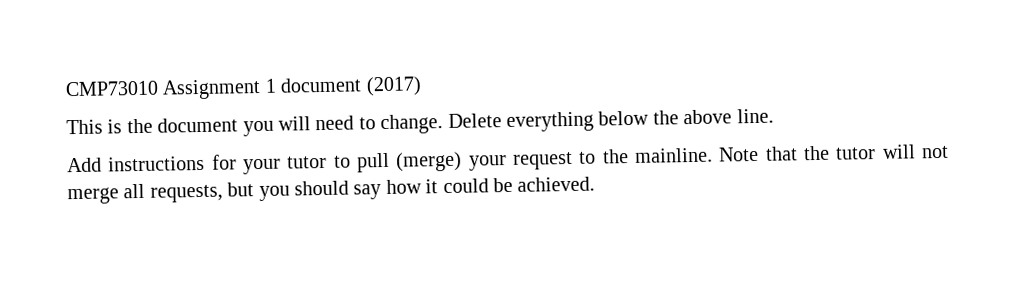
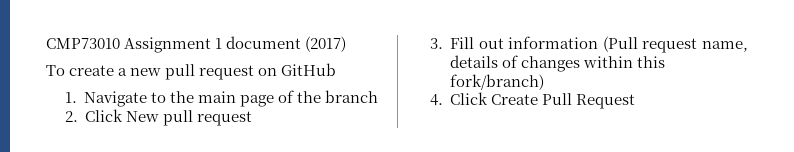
- This is the document you will need to change. Delete everything below the above line.
- Add instructions for your tutor to pull (merge) your request to the mainline. Note that the tutor will not merge all requests, but you should say how it could be achieved.
+ To create a new pull request on GitHub
+ 1. Navigate to the main page of the branch
+ 2. Click New pull request
+ 3. Fill out information (Pull request name, details of changes within this fork/branch)
+ 4. Click Create Pull Request

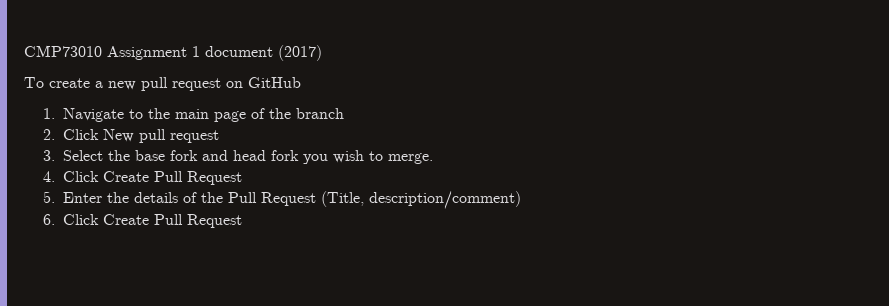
- 3. Fill out information (Pull request name, details of changes within this fork/branch)
+ 3. Select the base fork and head fork you wish to merge.
+ 5. Enter the details of the Pull Request (Title, description/comment)
+ 6. Click Create Pull Request

